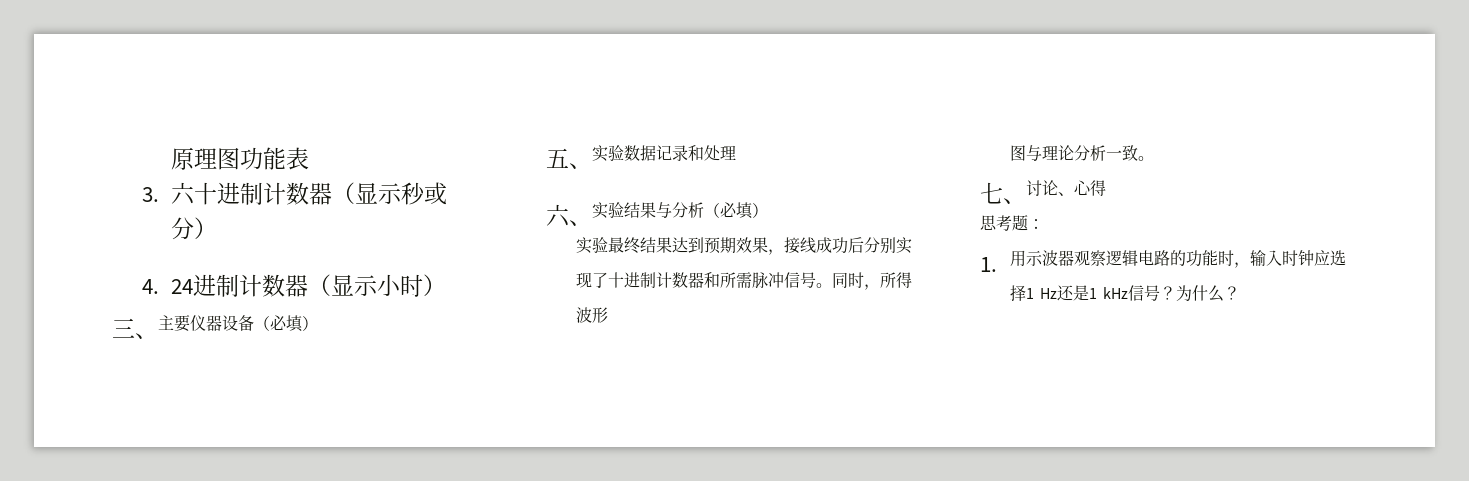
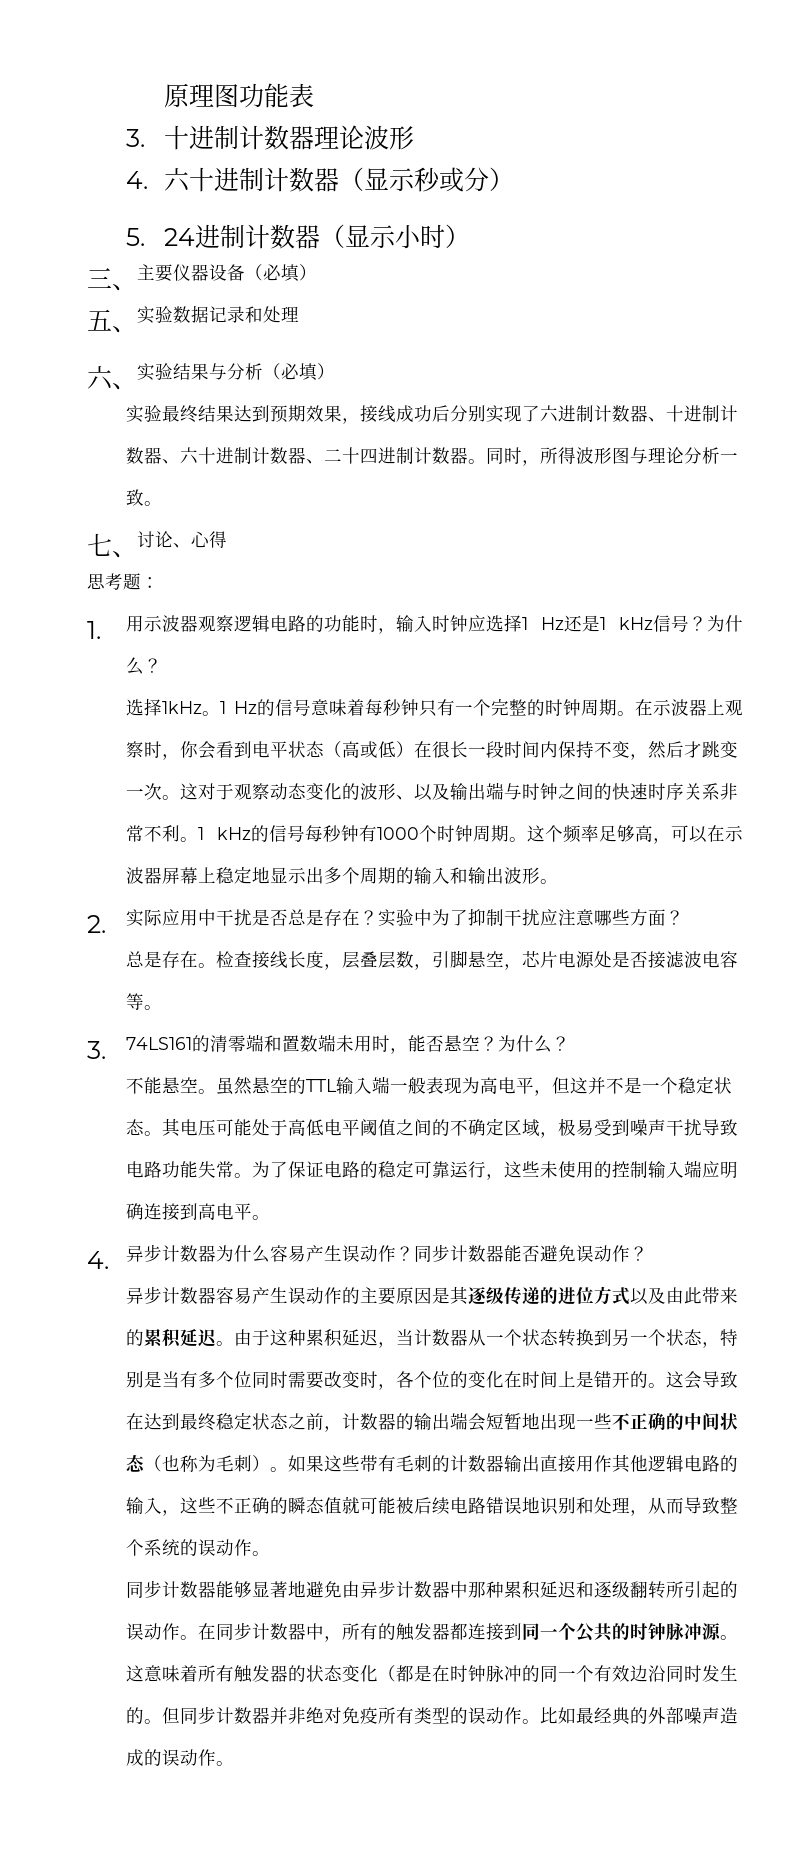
- 3.六十进制计数器（显示秒或分）
+ 3.十进制计数器理论波形
+ 4.六十进制计数器（显示秒或分）
- 4. 24进制计数器（显示小时）
+ 5. 24进制计数器（显示小时）
- 实验最终结果达到预期效果，接线成功后分别实现了十进制计数器和所需脉冲信号。
+ 实验最终结果达到预期效果，接线成功后分别实现了六进制计数器、十进制计数器、六十进制计数器、二十四进制计数器。
- 同时，所得波形
- 图与理论分析一致。
+ 同时，所得波形图与理论分析一致。
+ 选择1kHz。1 Hz的信号意味着每秒钟只有一个完整的时钟周期。在示波器上观察时，你会看到电平状态（高或低）在很长一段时间内保持不变，然后才跳变一次。这对于观察动态变化的波形、以及输出端与时钟之间的快速时序关系非常不利。1 kHz的信号每秒钟有1000个时钟周期。这个频率足够高，可以在示波器屏幕上稳定地显示出多个周期的输入和输出波形。
+ 2.实际应用中干扰是否总是存在？实验中为了抑制干扰应注意哪些方面？
+ 总是存在。检查接线长度，层叠层数，引脚悬空，芯片电源处是否接滤波电容等。
+ 3. 74LS161的清零端和置数端未用时，能否悬空？为什么？
+ 不能悬空。虽然悬空的TTL输入端一般表现为高电平，但这并不是一个稳定状态。其电压可能处于高低电平阈值之间的不确定区域，极易受到噪声干扰导致电路功能失常。为了保证电路的稳定可靠运行，这些未使用的控制输入端应明确连接到高电平。
+ 4.异步计数器为什么容易产生误动作？同步计数器能否避免误动作？
+ 异步计数器容易产生误动作的主要原因是其逐级传递的进位方式以及由此带来的累积延迟。由于这种累积延迟，当计数器从一个状态转换到另一个状态，特别是当有多个位同时需要改变时，各个位的变化在时间上是错开的。这会导致在达到最终稳定状态之前，计数器的输出端会短暂地出现一些不正确的中间状态（也称为毛刺）。如果这些带有毛刺的计数器输出直接用作其他逻辑电路的输入，这些不正确的瞬态值就可能被后续电路错误地识别和处理，从而导致整个系统的误动作。
+ 同步计数器能够显著地避免由异步计数器中那种累积延迟和逐级翻转所引起的误动作。在同步计数器中，所有的触发器都连接到同一个公共的时钟脉冲源。这意味着所有触发器的状态变化（都是在时钟脉冲的同一个有效边沿同时发生的。但同步计数器并非绝对免疫所有类型的误动作。比如最经典的外部噪声造成的误动作。

